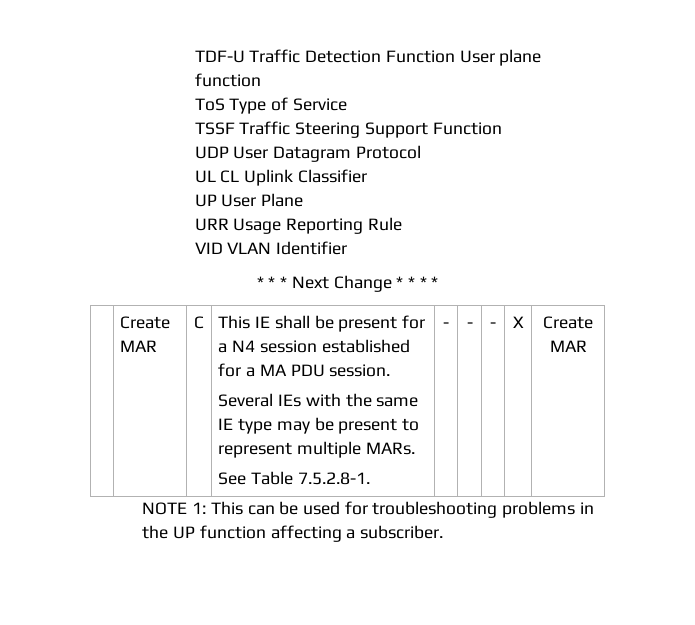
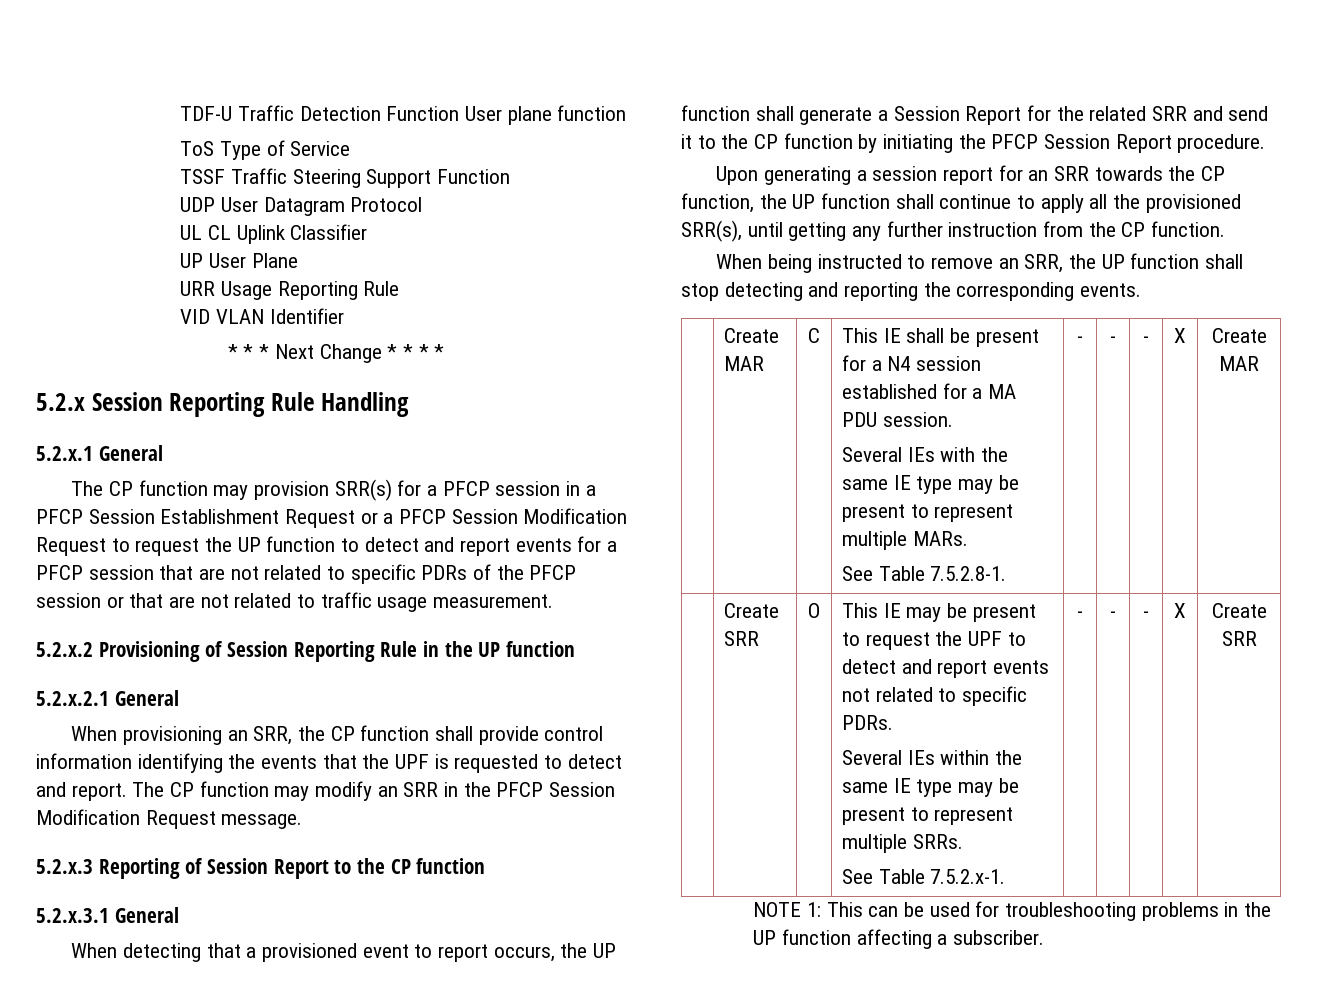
+ 5.2.x Session Reporting Rule Handling
+ 5.2.x.1 General
+ The CP function may provision SRR(s) for a PFCP session in a PFCP Session Establishment Request or a PFCP Session Modification Request to request the UP function to detect and report events for a PFCP session that are not related to specific PDRs of the PFCP session or that are not related to traffic usage measurement.
+ 5.2.x.2 Provisioning of Session Reporting Rule in the UP function
+ 5.2.x.2.1 General
+ When provisioning an SRR, the CP function shall provide control information identifying the events that the UPF is requested to detect and report. The CP function may modify an SRR in the PFCP Session Modification Request message.
+ 5.2.x.3 Reporting of Session Report to the CP function
+ 5.2.x.3.1 General
+ When detecting that a provisioned event to report occurs, the UP function shall generate a Session Report for the related SRR and send it to the CP function by initiating the PFCP Session Report procedure.
+ Upon generating a session report for an SRR towards the CP function, the UP function shall continue to apply all the provisioned SRR(s), until getting any further instruction from the CP function.
+ When being instructed to remove an SRR, the UP function shall stop detecting and reporting the corresponding events.
+ Create SRR | O | This IE may be present to request the UPF to detect and report events not related to specific PDRs.
+ Several IEs within the same IE type may be present to represent multiple SRRs.
+ See Table 7.5.2.x-1. | - | - | - | X | Create SRR

